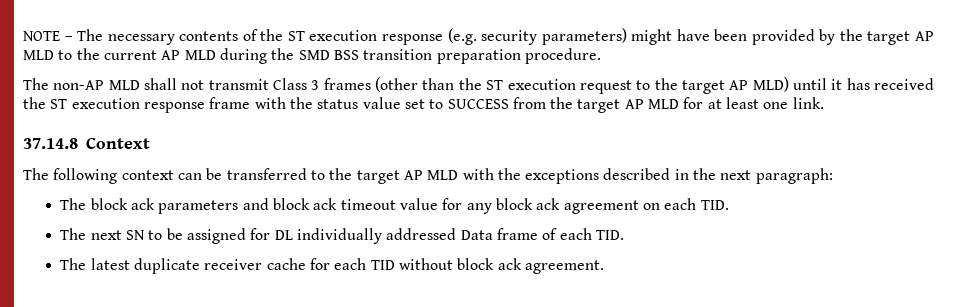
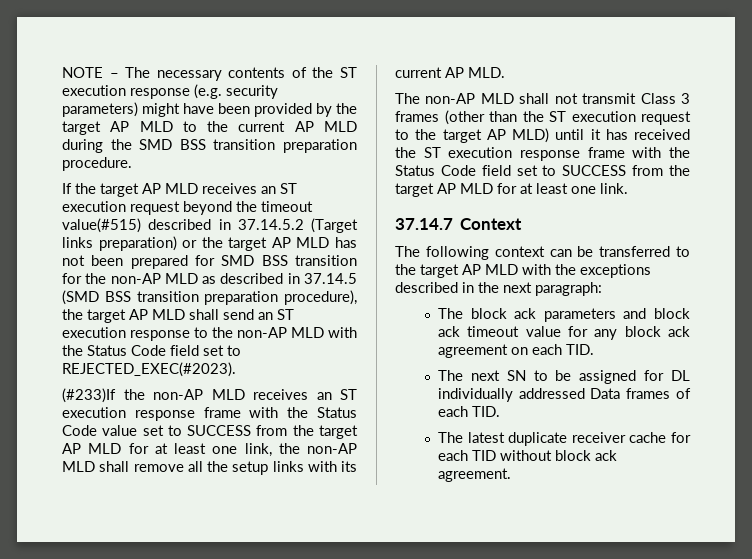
+ If the target AP MLD receives an ST execution request beyond the timeout value(#515) described in 37.14.5.2 (Target links preparation) or the target AP MLD has not been prepared for SMD BSS transition for the non-AP MLD as described in 37.14.5 (SMD BSS transition preparation procedure), the target AP MLD shall send an ST execution response to the non-AP MLD with the Status Code field set to REJECTED_EXEC(#2023).
+ (#233)If the non-AP MLD receives an ST execution response frame with the Status Code value set to SUCCESS from the target AP MLD for at least one link, the non-AP MLD shall remove all the setup links with its current AP MLD.
- The non-AP MLD shall not transmit Class 3 frames (other than the ST execution request to the target AP MLD) until it has received the ST execution response frame with the status value set to SUCCESS from the target AP MLD for at least one link.
+ The non-AP MLD shall not transmit Class 3 frames (other than the ST execution request to the target AP MLD) until it has received the ST execution response frame with the Status Code field set to SUCCESS from the target AP MLD for at least one link.
- 37.14.8 Context
+ 37.14.7 Context
- The next SN to be assigned for DL individually addressed Data frame of each TID.
+ The next SN to be assigned for DL individually addressed Data frames of each TID.

